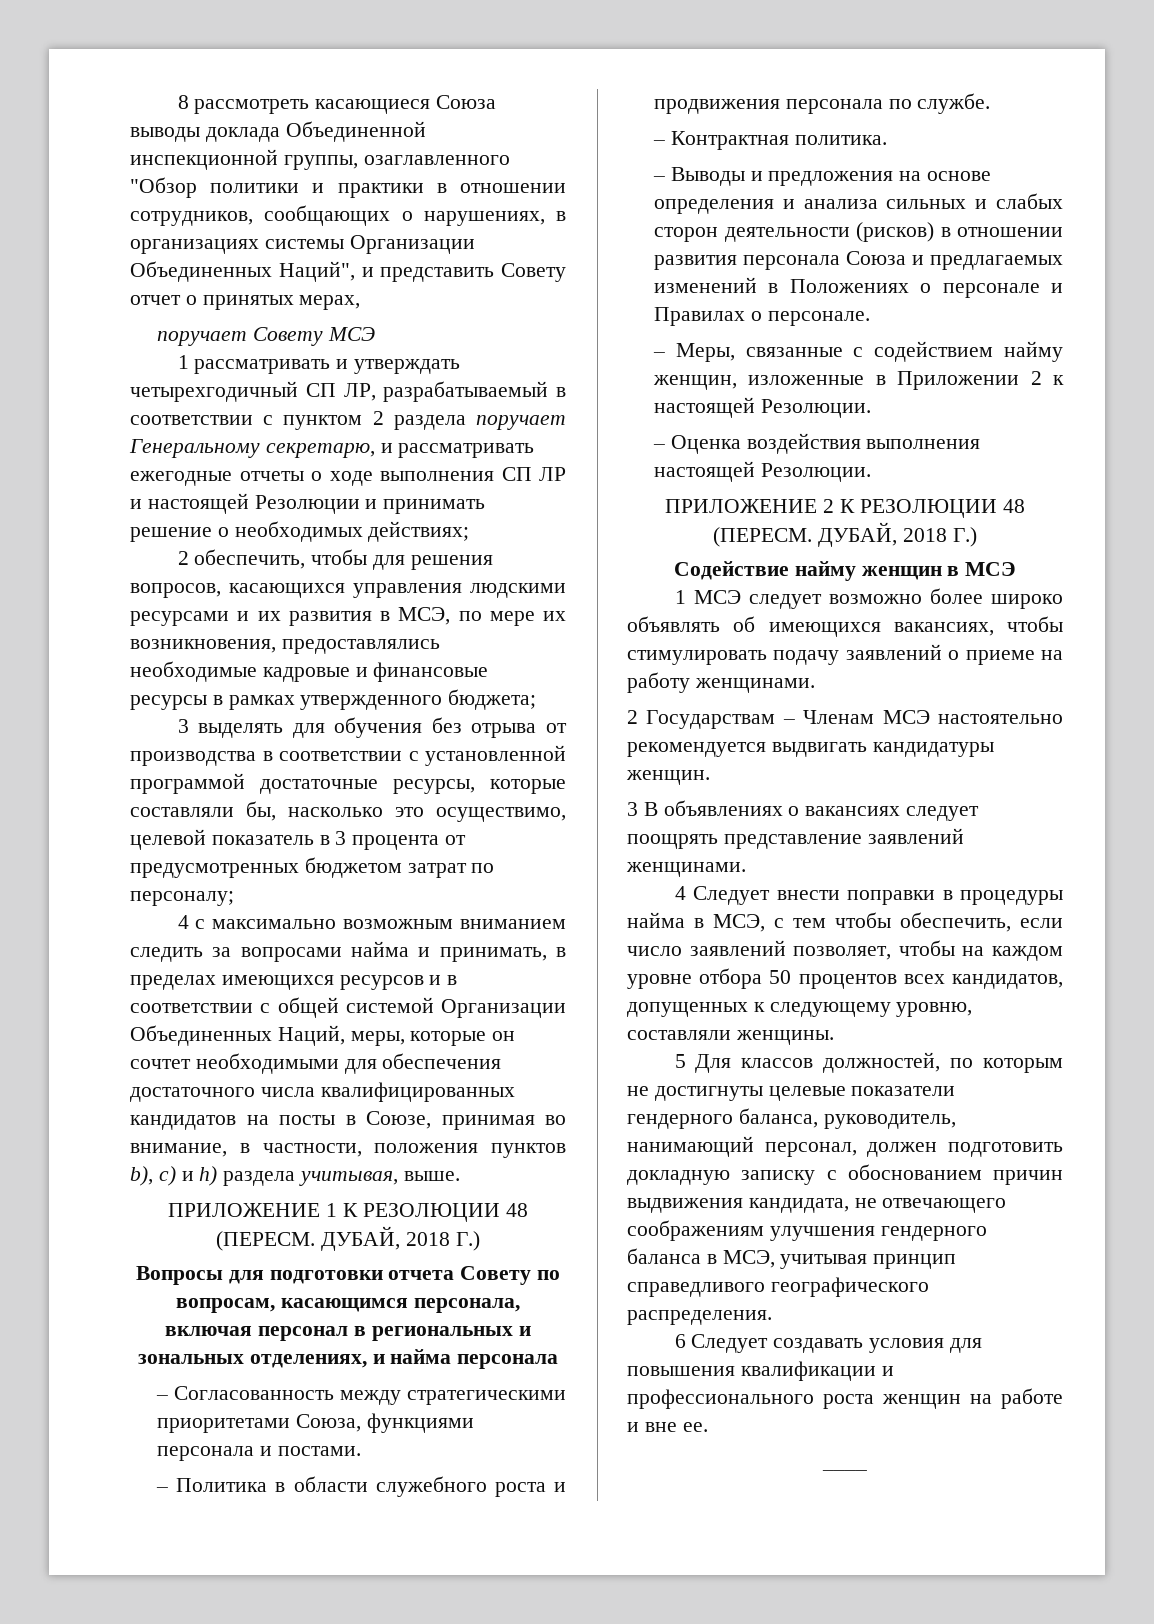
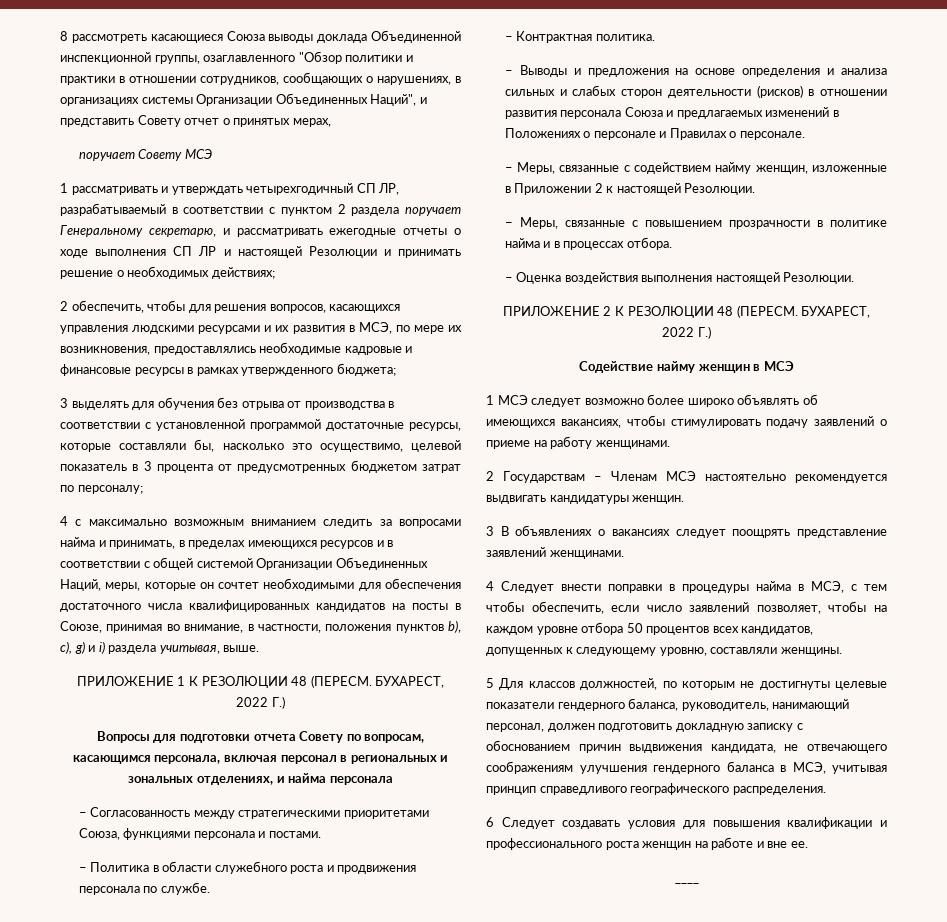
- 4 с максимально возможным вниманием следить за вопросами найма и принимать, в пределах имеющихся ресурсов и в соответствии с общей системой Организации Объединенных Наций, меры, которые он сочтет необходимыми для обеспечения достаточного числа квалифицированных кандидатов на посты в Союзе, принимая во внимание, в частности, положения пунктов b), с) и h) раздела учитывая, выше.
+ 4 с максимально возможным вниманием следить за вопросами найма и принимать, в пределах имеющихся ресурсов и в соответствии с общей системой Организации Объединенных Наций, меры, которые он сочтет необходимыми для обеспечения достаточного числа квалифицированных кандидатов на посты в Союзе, принимая во внимание, в частности, положения пунктов b), с), g) и i) раздела учитывая, выше.
- ПРИЛОЖЕНИЕ 1 К РЕЗОЛЮЦИИ 48 (ПЕРЕСМ. ДУБАЙ, 2018 Г.)
+ ПРИЛОЖЕНИЕ 1 К РЕЗОЛЮЦИИ 48 (ПЕРЕСМ. БУХАРЕСТ, 2022 Г.)
+ − Меры, связанные с повышением прозрачности в политике найма и в процессах отбора.
- ПРИЛОЖЕНИЕ 2 К РЕЗОЛЮЦИИ 48 (ПЕРЕСМ. ДУБАЙ, 2018 Г.)
+ ПРИЛОЖЕНИЕ 2 К РЕЗОЛЮЦИИ 48 (ПЕРЕСМ. БУХАРЕСТ, 2022 Г.)

